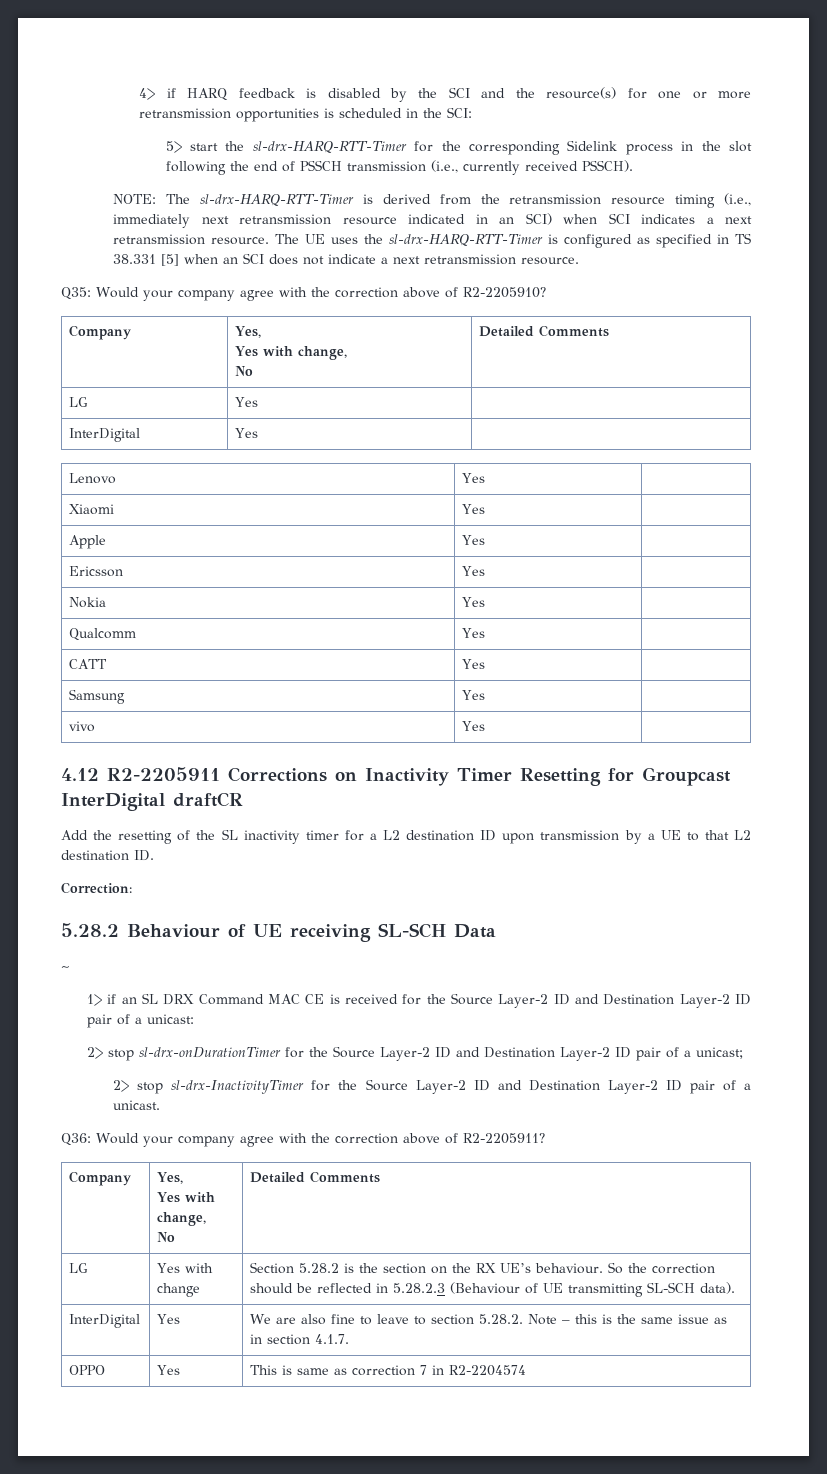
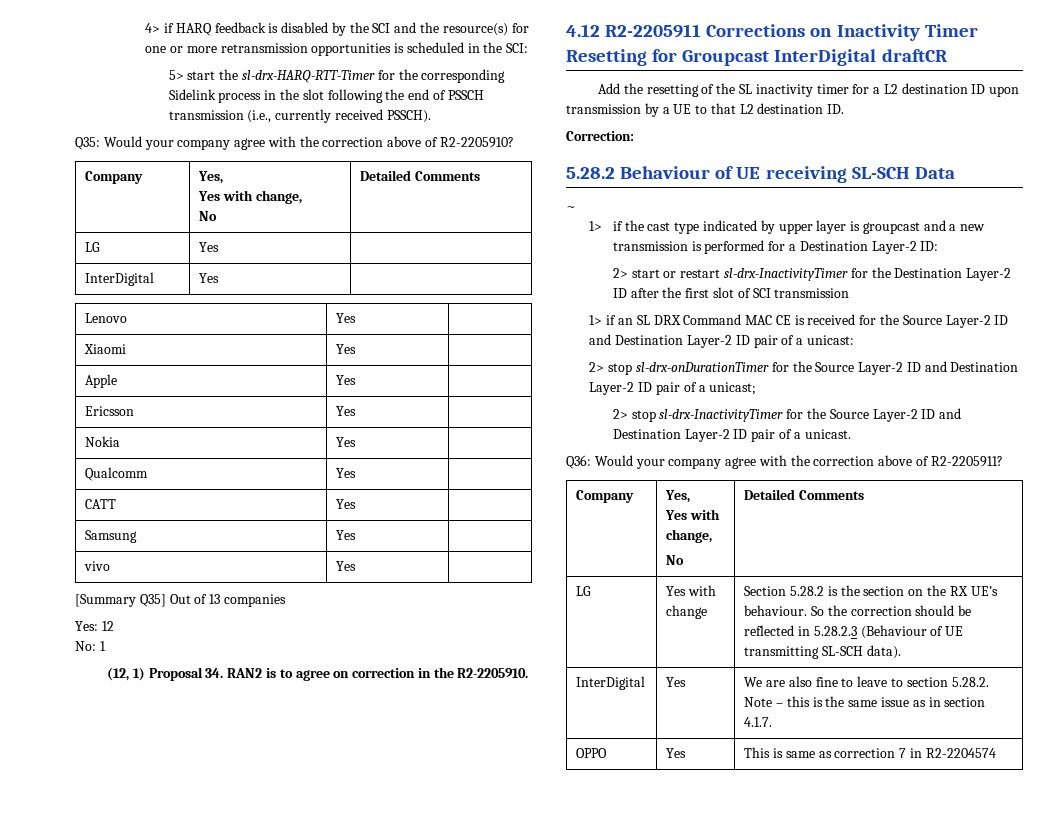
- NOTE: The sl-drx-HARQ-RTT-Timer is derived from the retransmission resource timing (i.e., immediately next retransmission resource indicated in an SCI) when SCI indicates a next retransmission resource. The UE uses the sl-drx-HARQ-RTT-Timer is configured as specified in TS 38.331 [5] when an SCI does not indicate a next retransmission resource.
+ [Summary Q35] Out of 13 companies
+ Yes: 12
+ No: 1
+ (12, 1) Proposal 34. RAN2 is to agree on correction in the R2-2205910.
+ 1> if the cast type indicated by upper layer is groupcast and a new transmission is performed for a Destination Layer-2 ID:
+ 2> start or restart sl-drx-InactivityTimer for the Destination Layer-2 ID after the first slot of SCI transmission

